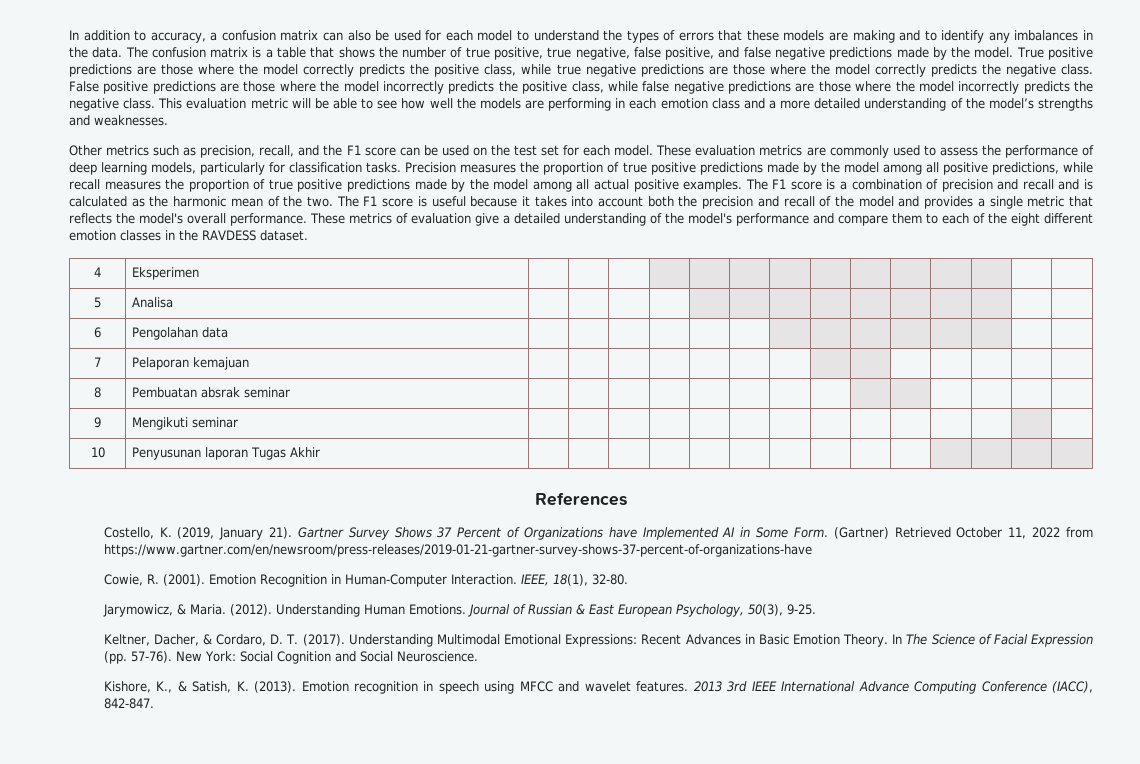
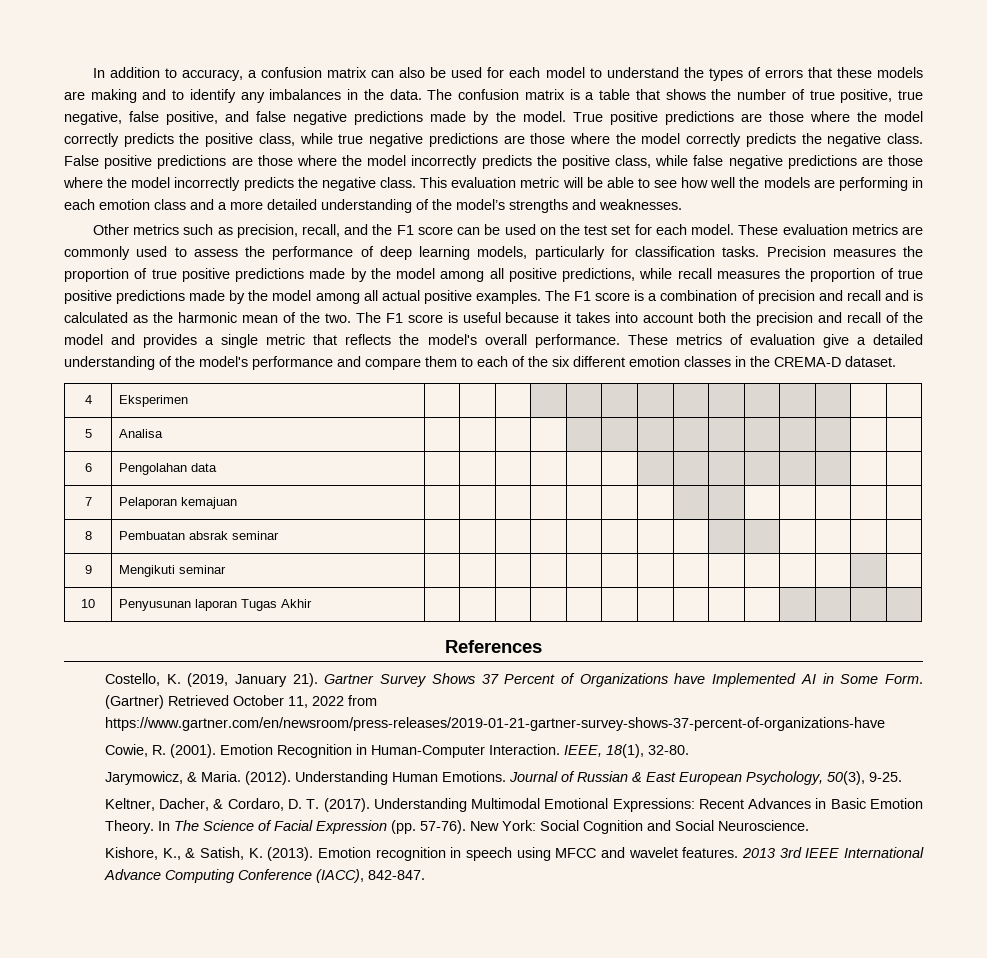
- These metrics of evaluation give a detailed understanding of the model's performance and compare them to each of the eight different emotion classes in the RAVDESS dataset.
+ These metrics of evaluation give a detailed understanding of the model's performance and compare them to each of the six different emotion classes in the CREMA-D dataset.

